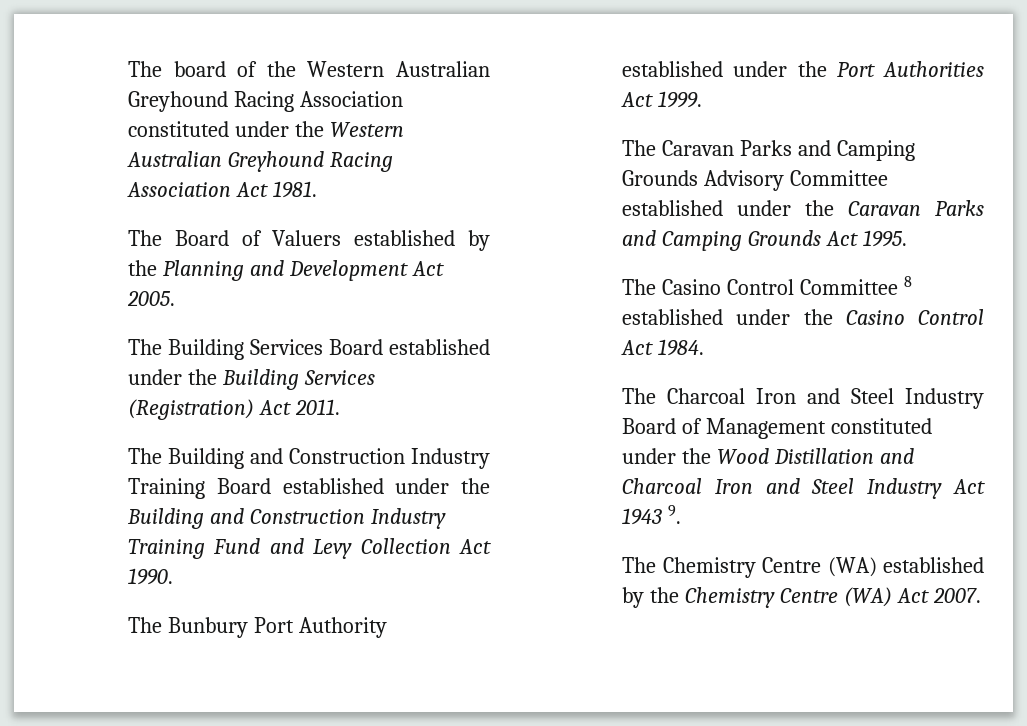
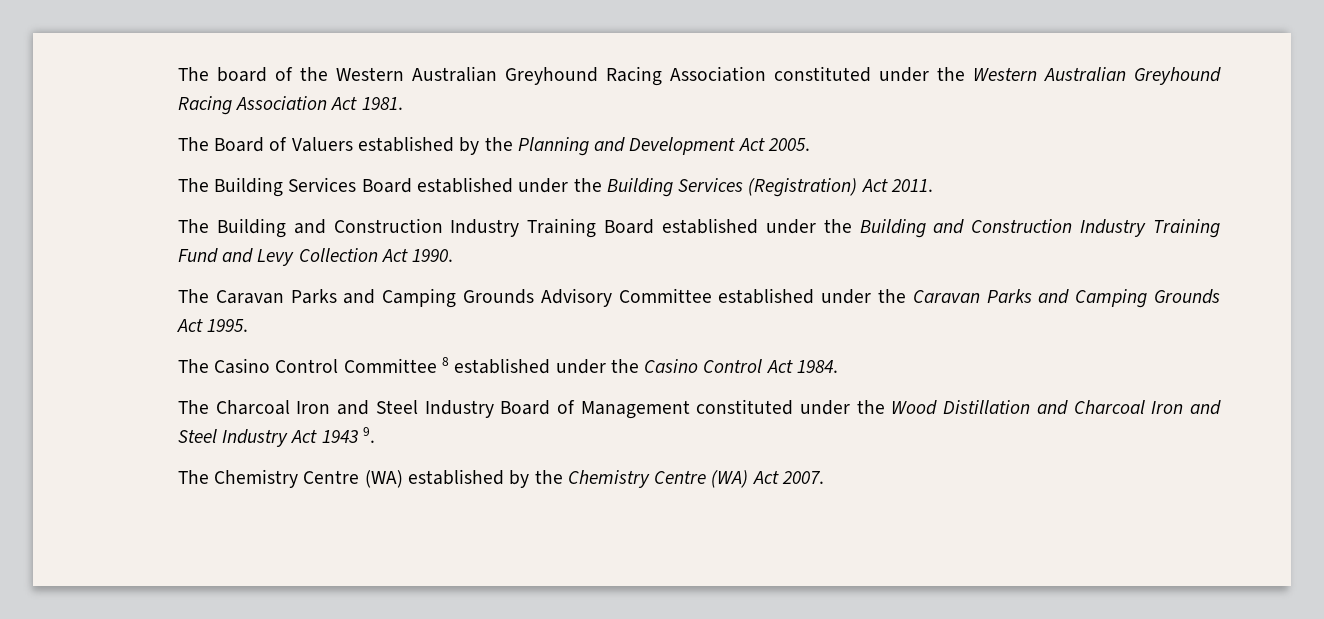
- The Bunbury Port Authority established under the Port Authorities Act 1999.

